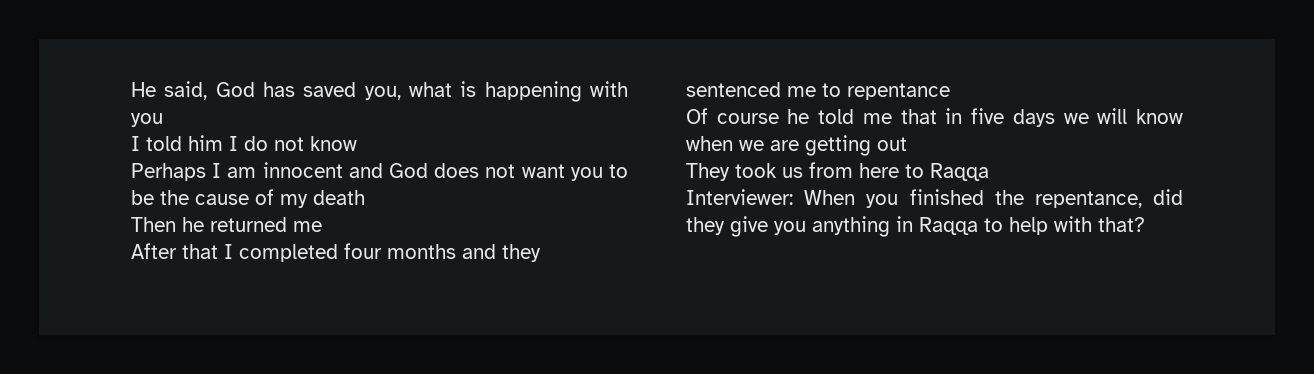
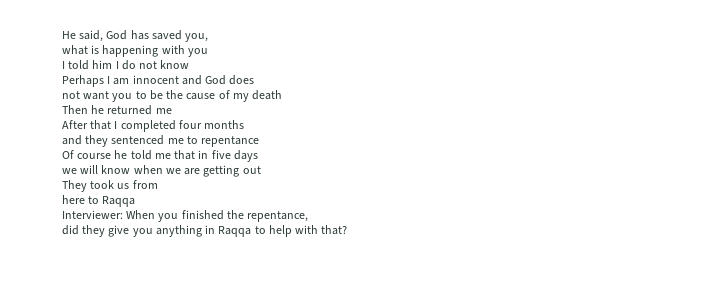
- He said, God has saved you, what is happening with you
+ He said, God has saved you,
+ what is happening with you
- Perhaps I am innocent and God does not want you to be the cause of my death
+ Perhaps I am innocent and God does
+ not want you to be the cause of my death
- After that I completed four months and they sentenced me to repentance
+ After that I completed four months
+ and they sentenced me to repentance
- Of course he told me that in five days we will know when we are getting out
+ Of course he told me that in five days
+ we will know when we are getting out
- They took us from here to Raqqa
+ They took us from
+ here to Raqqa
- Interviewer: When you finished the repentance, did they give you anything in Raqqa to help with that?
+ Interviewer: When you finished the repentance,
+ did they give you anything in Raqqa to help with that?

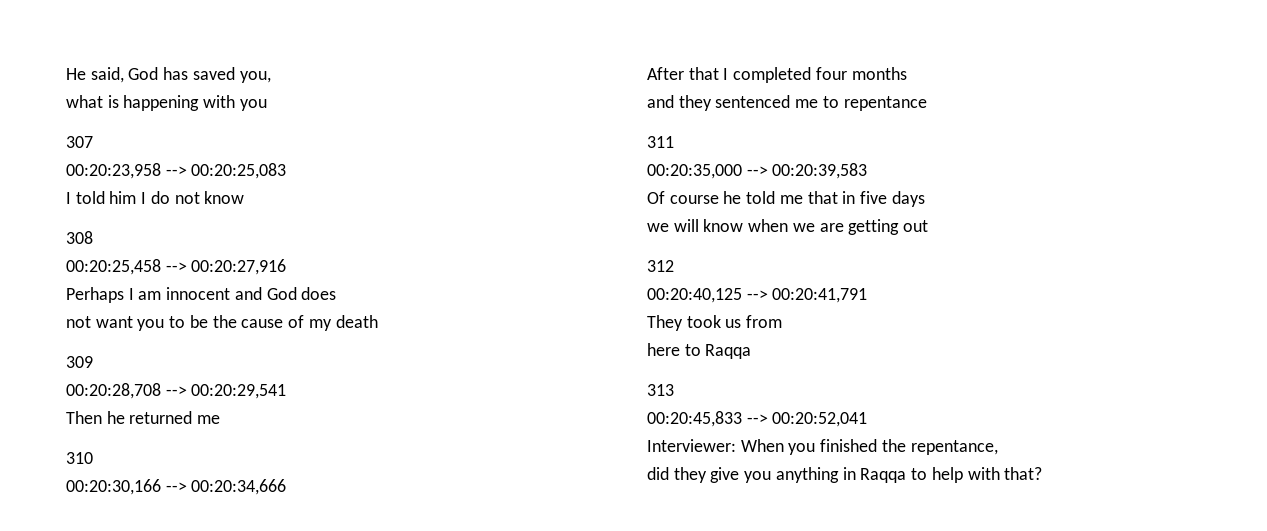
+ 307
+ 00:20:23,958 --> 00:20:25,083
+ 308
+ 00:20:25,458 --> 00:20:27,916
+ 309
+ 00:20:28,708 --> 00:20:29,541
+ 310
+ 00:20:30,166 --> 00:20:34,666
+ 311
+ 00:20:35,000 --> 00:20:39,583
+ 312
+ 00:20:40,125 --> 00:20:41,791
+ 313
+ 00:20:45,833 --> 00:20:52,041

